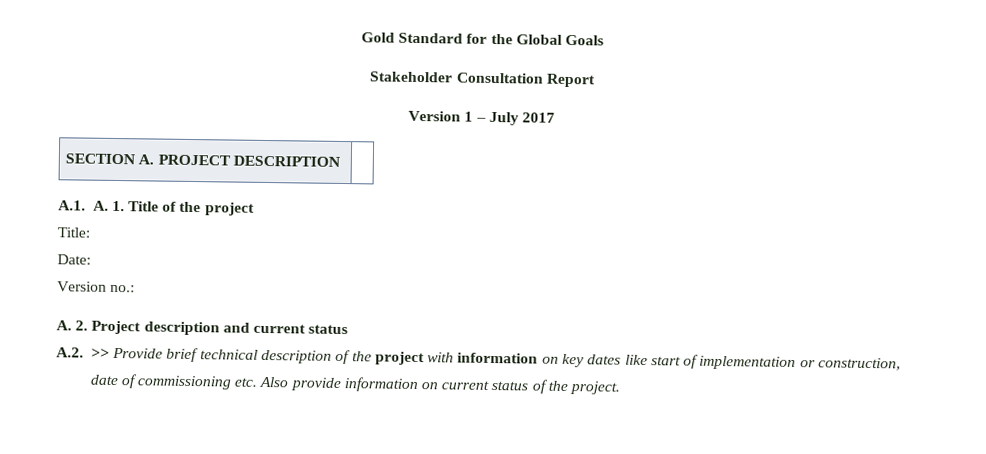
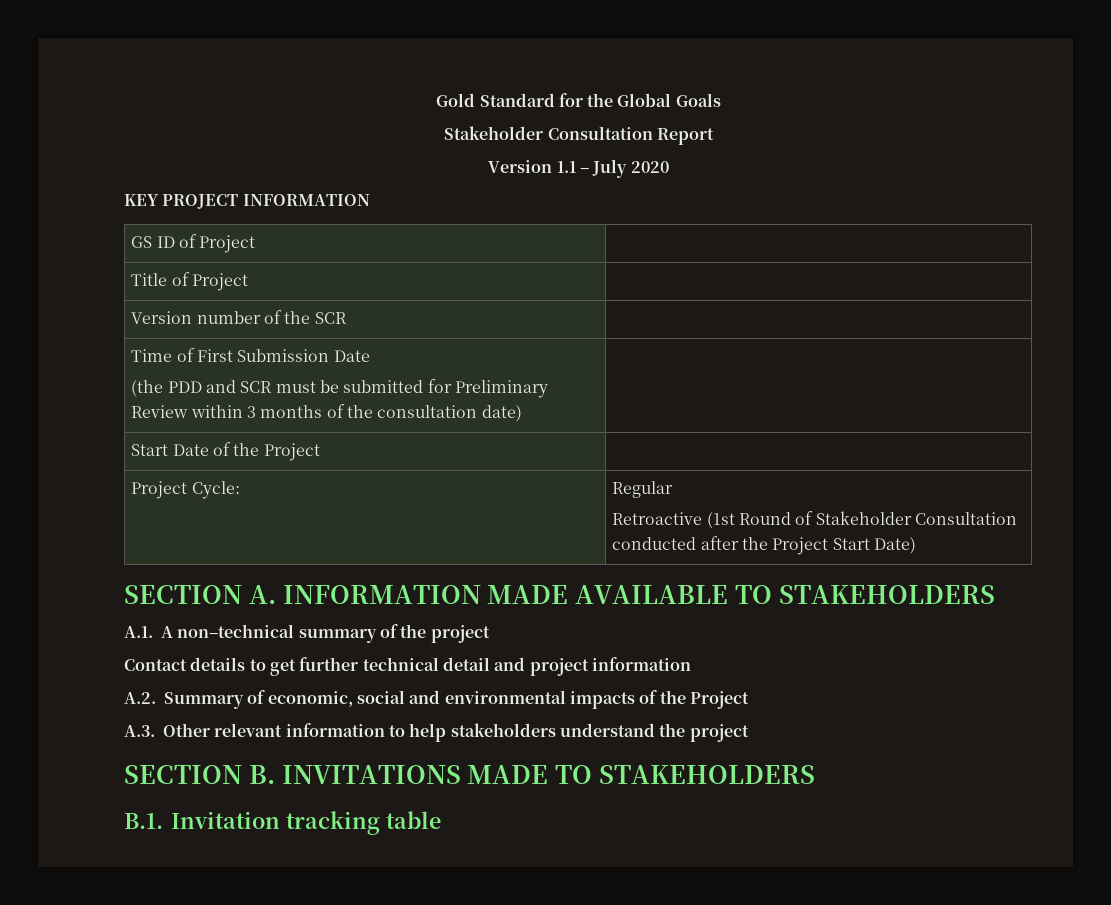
- Version 1 – July 2017
- SECTION A. PROJECT DESCRIPTION |
- A.1. A. 1. Title of the project
- Title:
- Date:
- Version no.:
- A. 2. Project description and current status
- A.2. >> Provide brief technical description of the project with information on key dates like start of implementation or construction, date of commissioning etc. Also provide information on current status of the project.
+ Version 1.1 – July 2020
+ KEY PROJECT INFORMATION
+ GS ID of Project |
+ Title of Project |
+ Version number of the SCR |
+ Time of First Submission Date
+ (the PDD and SCR must be submitted for Preliminary Review within 3 months of the consultation date) |
+ Start Date of the Project |
+ Project Cycle: | Regular
+ Retroactive (1st Round of Stakeholder Consultation conducted after the Project Start Date)
+ SECTION A. INFORMATION MADE AVAILABLE TO STAKEHOLDERS
+ A.1. A non–technical summary of the project
+ Contact details to get further technical detail and project information
+ A.2. Summary of economic, social and environmental impacts of the Project
+ A.3. Other relevant information to help stakeholders understand the project
+ SECTION B. INVITATIONS MADE TO STAKEHOLDERS
+ B.1. Invitation tracking table

